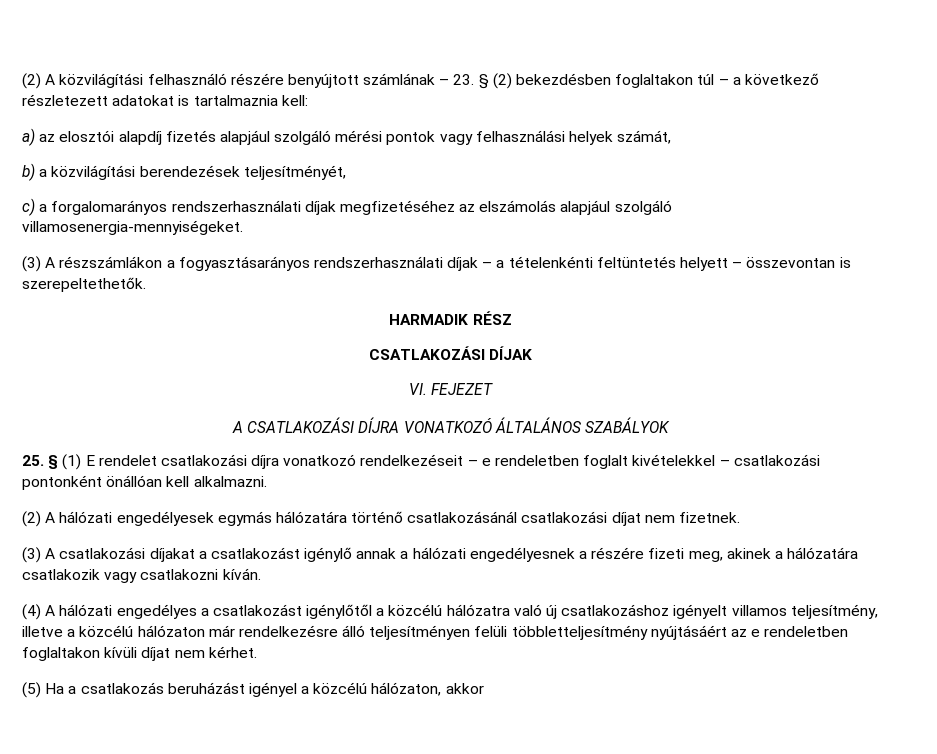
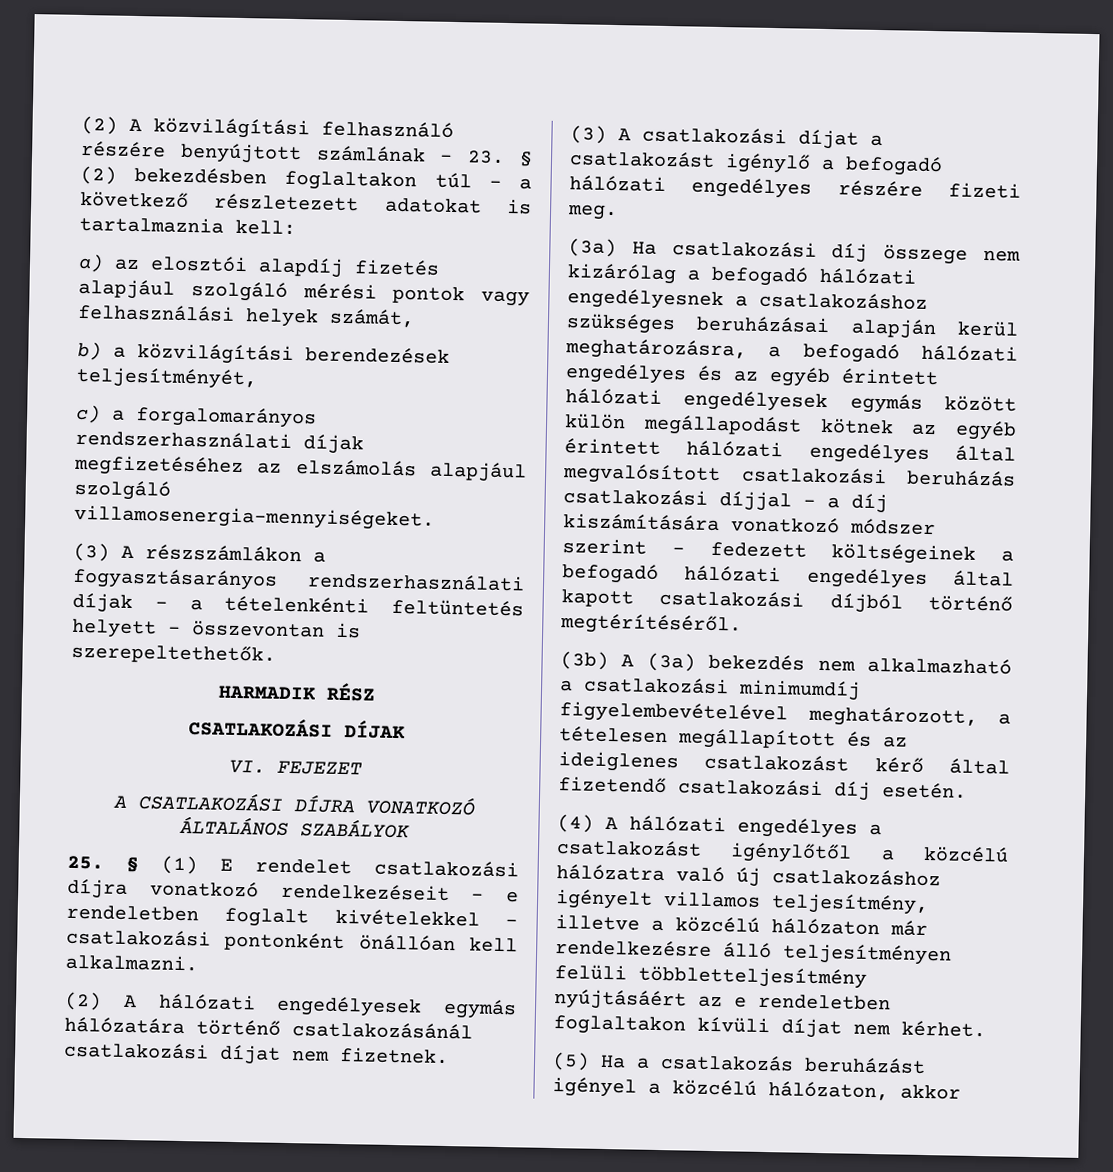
- (3) A csatlakozási díjakat a csatlakozást igénylő annak a hálózati engedélyesnek a részére fizeti meg, akinek a hálózatára csatlakozik vagy csatlakozni kíván.
+ (3) A csatlakozási díjat a csatlakozást igénylő a befogadó hálózati engedélyes részére fizeti meg.
+ (3a) Ha csatlakozási díj összege nem kizárólag a befogadó hálózati engedélyesnek a csatlakozáshoz szükséges beruházásai alapján kerül meghatározásra, a befogadó hálózati engedélyes és az egyéb érintett hálózati engedélyesek egymás között külön megállapodást kötnek az egyéb érintett hálózati engedélyes által megvalósított csatlakozási beruházás csatlakozási díjjal – a díj kiszámítására vonatkozó módszer szerint – fedezett költségeinek a befogadó hálózati engedélyes által kapott csatlakozási díjból történő megtérítéséről.
+ (3b) A (3a) bekezdés nem alkalmazható a csatlakozási minimumdíj figyelembevételével meghatározott, a tételesen megállapított és az ideiglenes csatlakozást kérő által fizetendő csatlakozási díj esetén.

